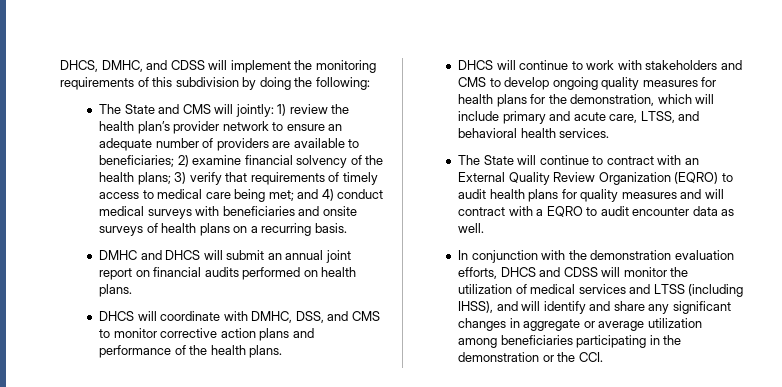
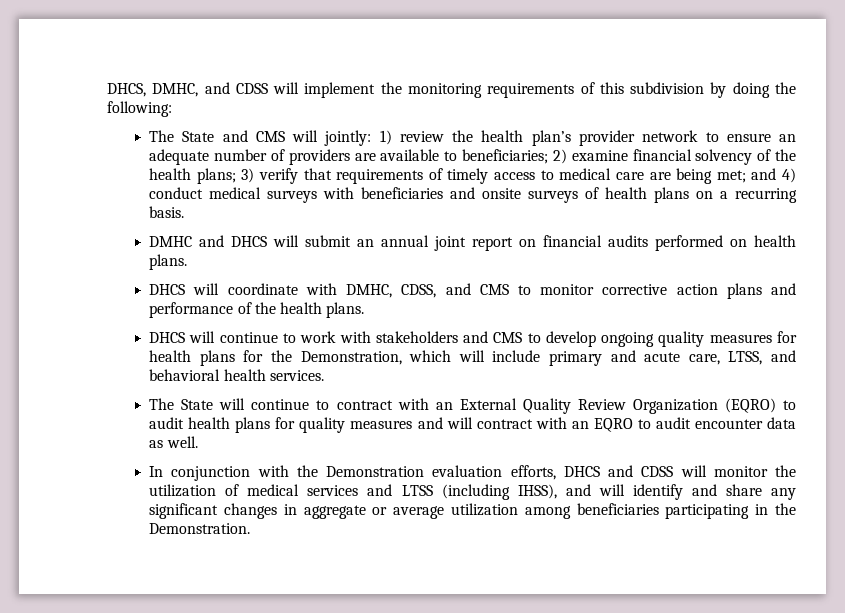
- 3) verify that requirements of timely access to medical care being met;
+ 3) verify that requirements of timely access to medical care are being met;
- DHCS will coordinate with DMHC, DSS, and CMS to monitor corrective action plans and performance of the health plans.
+ DHCS will coordinate with DMHC, CDSS, and CMS to monitor corrective action plans and performance of the health plans.
- DHCS will continue to work with stakeholders and CMS to develop ongoing quality measures for health plans for the demonstration, which will include primary and acute care, LTSS, and behavioral health services.
+ DHCS will continue to work with stakeholders and CMS to develop ongoing quality measures for health plans for the Demonstration, which will include primary and acute care, LTSS, and behavioral health services.
- The State will continue to contract with an External Quality Review Organization (EQRO) to audit health plans for quality measures and will contract with a EQRO to audit encounter data as well.
+ The State will continue to contract with an External Quality Review Organization (EQRO) to audit health plans for quality measures and will contract with an EQRO to audit encounter data as well.
- In conjunction with the demonstration evaluation efforts, DHCS and CDSS will monitor the utilization of medical services and LTSS (including IHSS), and will identify and share any significant changes in aggregate or average utilization among beneficiaries participating in the demonstration or the CCI.
+ In conjunction with the Demonstration evaluation efforts, DHCS and CDSS will monitor the utilization of medical services and LTSS (including IHSS), and will identify and share any significant changes in aggregate or average utilization among beneficiaries participating in the Demonstration.

